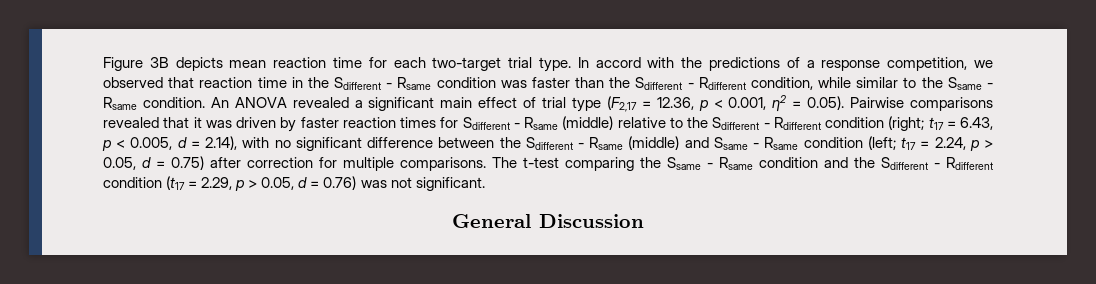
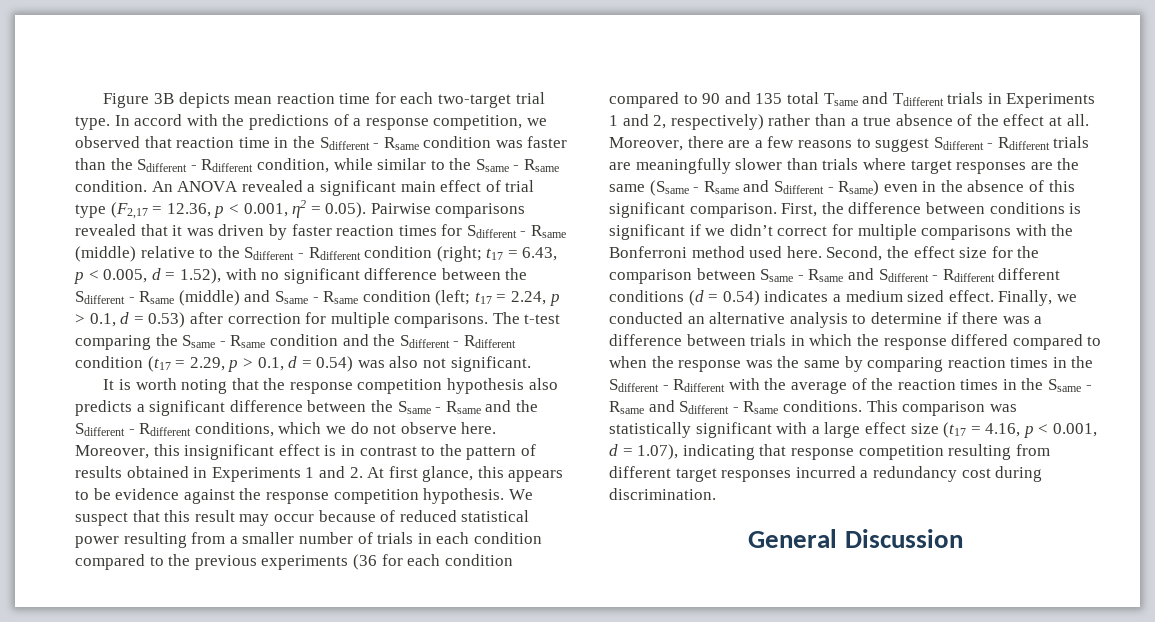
- t17 = 6.43, p < 0.005, d = 2.14), with no significant difference between the Sdifferent - Rsame (middle) and Ssame - Rsame condition (left;
+ t17 = 6.43, p < 0.005, d = 1.52), with no significant difference between the Sdifferent - Rsame (middle) and Ssame - Rsame condition (left;
- t17 = 2.24, p > 0.05, d = 0.75) after correction for multiple comparisons.
+ t17 = 2.24, p > 0.1, d = 0.53) after correction for multiple comparisons.
- The t-test comparing the Ssame - Rsame condition and the Sdifferent - Rdifferent condition (t17 = 2.29, p > 0.05, d = 0.76) was not significant.
+ The t-test comparing the Ssame - Rsame condition and the Sdifferent - Rdifferent condition (t17 = 2.29, p > 0.1, d = 0.54) was also not significant.
+ It is worth noting that the response competition hypothesis also predicts a significant difference between the Ssame - Rsame and the Sdifferent - Rdifferent conditions, which we do not observe here. Moreover, this insignificant effect is in contrast to the pattern of results obtained in Experiments 1 and 2. At first glance, this appears to be evidence against the response competition hypothesis. We suspect that this result may occur because of reduced statistical power resulting from a smaller number of trials in each condition compared to the previous experiments (36 for each condition compared to 90 and 135 total Tsame and Tdifferent trials in Experiments 1 and 2, respectively) rather than a true absence of the effect at all. Moreover, there are a few reasons to suggest Sdifferent - Rdifferent trials are meaningfully slower than trials where target responses are the same (Ssame - Rsame and Sdifferent - Rsame) even in the absence of this significant comparison. First, the difference between conditions is significant if we didn’t correct for multiple comparisons with the Bonferroni method used here. Second, the effect size for the comparison between Ssame - Rsame and Sdifferent - Rdifferent different conditions (d = 0.54) indicates a medium sized effect. Finally, we conducted an alternative analysis to determine if there was a difference between trials in which the response differed compared to when the response was the same by comparing reaction times in the Sdifferent - Rdifferent with the average of the reaction times in the Ssame - Rsame and Sdifferent - Rsame conditions. This comparison was statistically significant with a large effect size (t17 = 4.16, p < 0.001, d = 1.07), indicating that response competition resulting from different target responses incurred a redundancy cost during discrimination.

